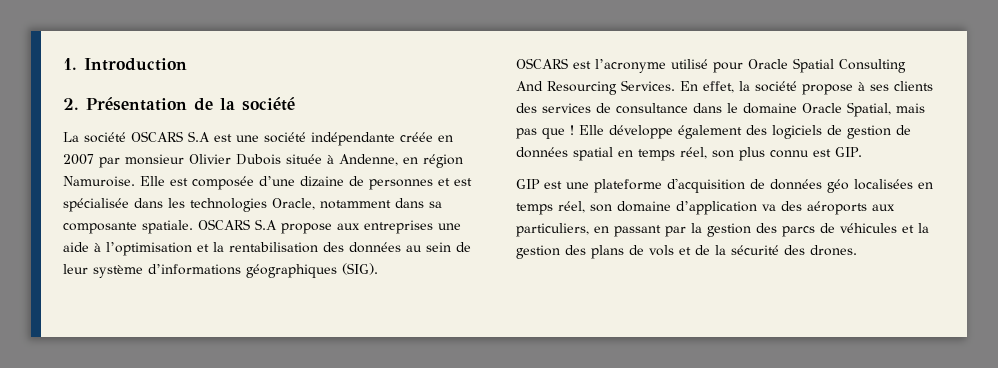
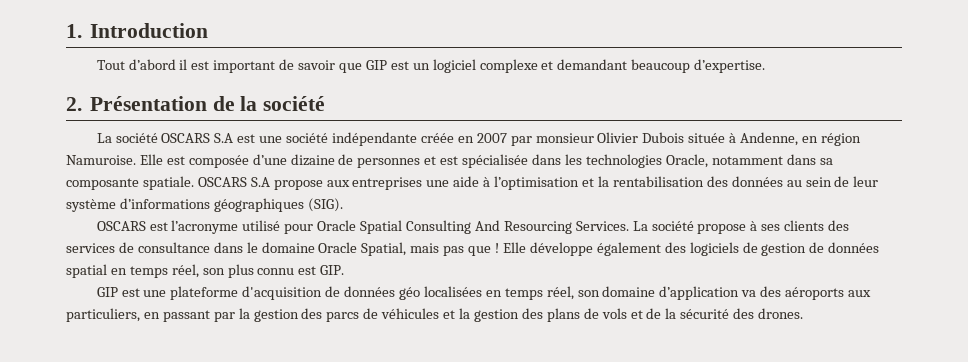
+ Tout d’abord il est important de savoir que GIP est un logiciel complexe et demandant beaucoup d’expertise.
- En effet, la société propose à ses clients des services de consultance dans le domaine Oracle Spatial, mais pas que !
+ La société propose à ses clients des services de consultance dans le domaine Oracle Spatial, mais pas que !

